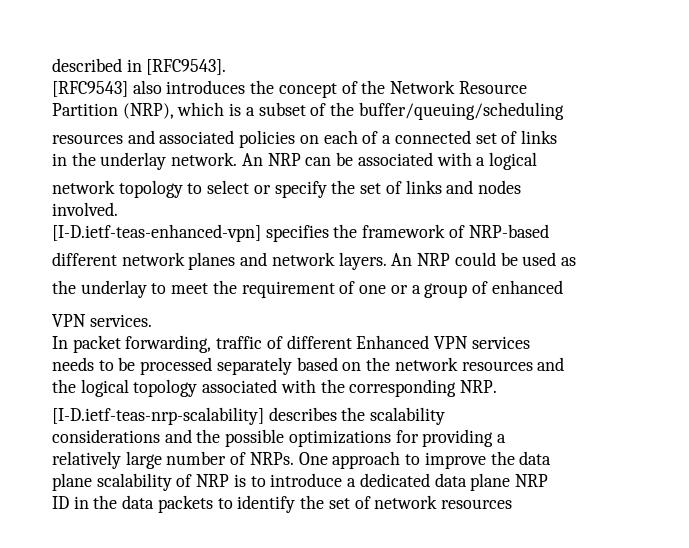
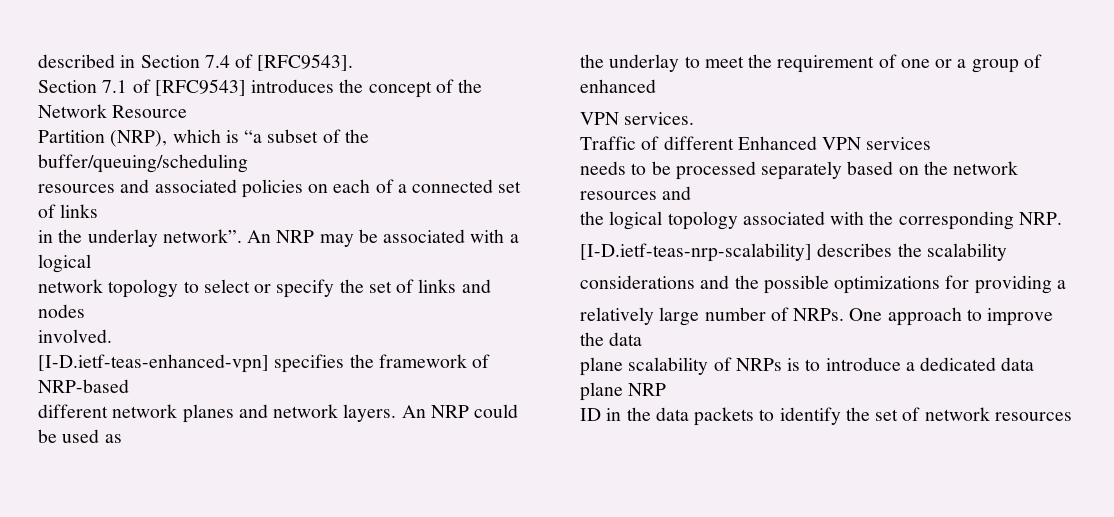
- described in [RFC9543].
- [RFC9543] also introduces the concept of the Network Resource
+ described in Section 7.4 of [RFC9543].
+ Section 7.1 of [RFC9543] introduces the concept of the Network Resource
- Partition (NRP), which is a subset of the buffer/queuing/scheduling
+ Partition (NRP), which is “a subset of the buffer/queuing/scheduling
- in the underlay network. An NRP can be associated with a logical
+ in the underlay network”. An NRP may be associated with a logical
- In packet forwarding, traffic of different Enhanced VPN services
+ Traffic of different Enhanced VPN services
- plane scalability of NRP is to introduce a dedicated data plane NRP
+ plane scalability of NRPs is to introduce a dedicated data plane NRP

